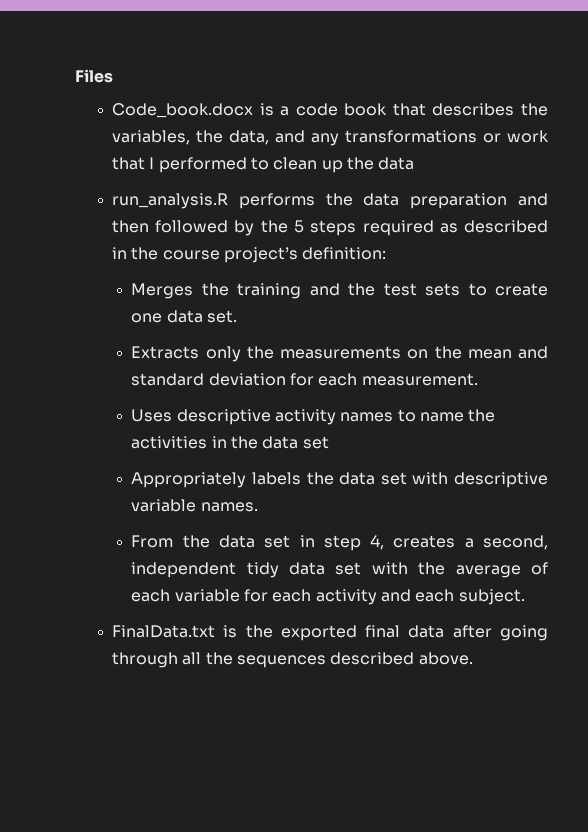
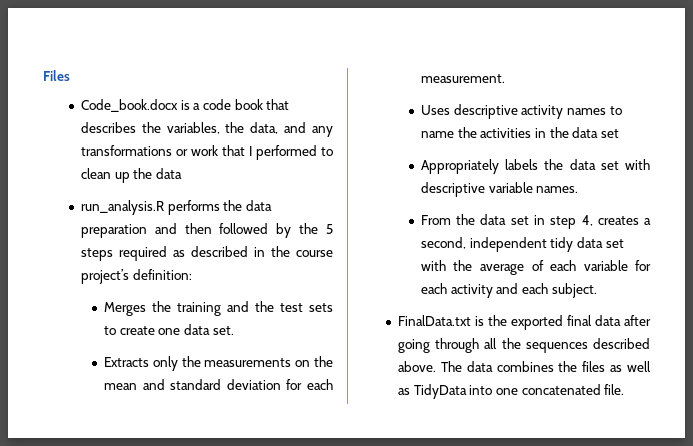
+ The data combines the files as well as TidyData into one concatenated file.

